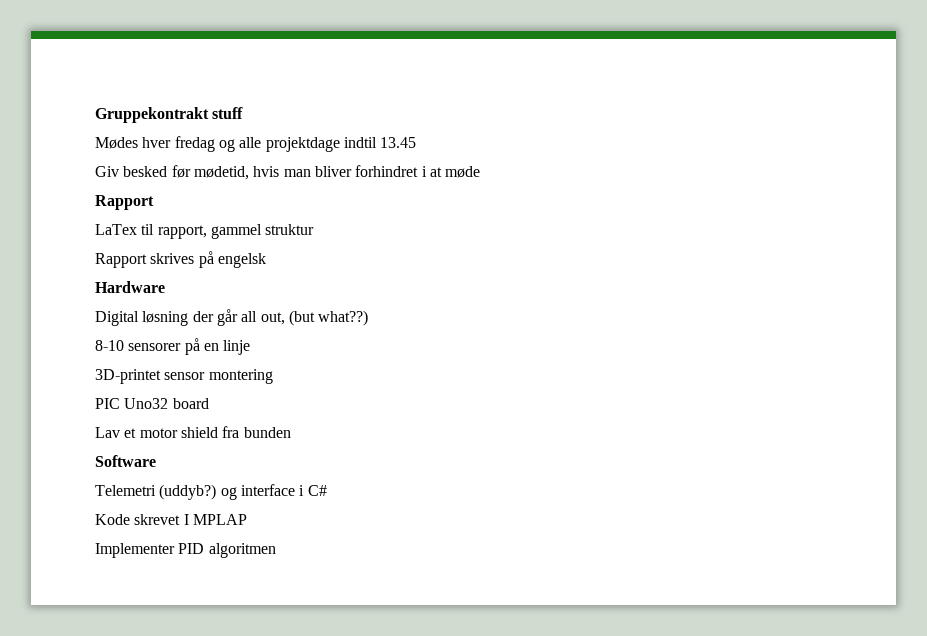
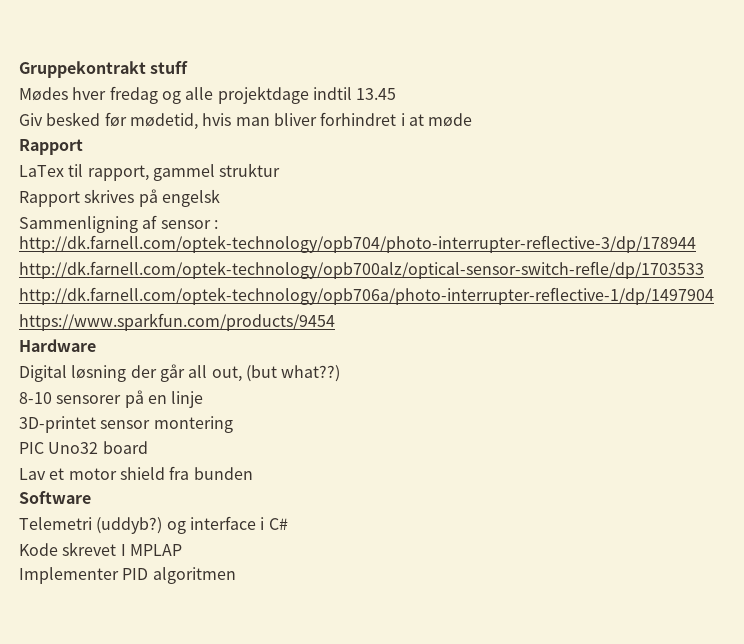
+ Sammenligning af sensor : http://dk.farnell.com/optek-technology/opb704/photo-interrupter-reflective-3/dp/178944
+ http://dk.farnell.com/optek-technology/opb700alz/optical-sensor-switch-refle/dp/1703533
+ http://dk.farnell.com/optek-technology/opb706a/photo-interrupter-reflective-1/dp/1497904
+ https://www.sparkfun.com/products/9454

